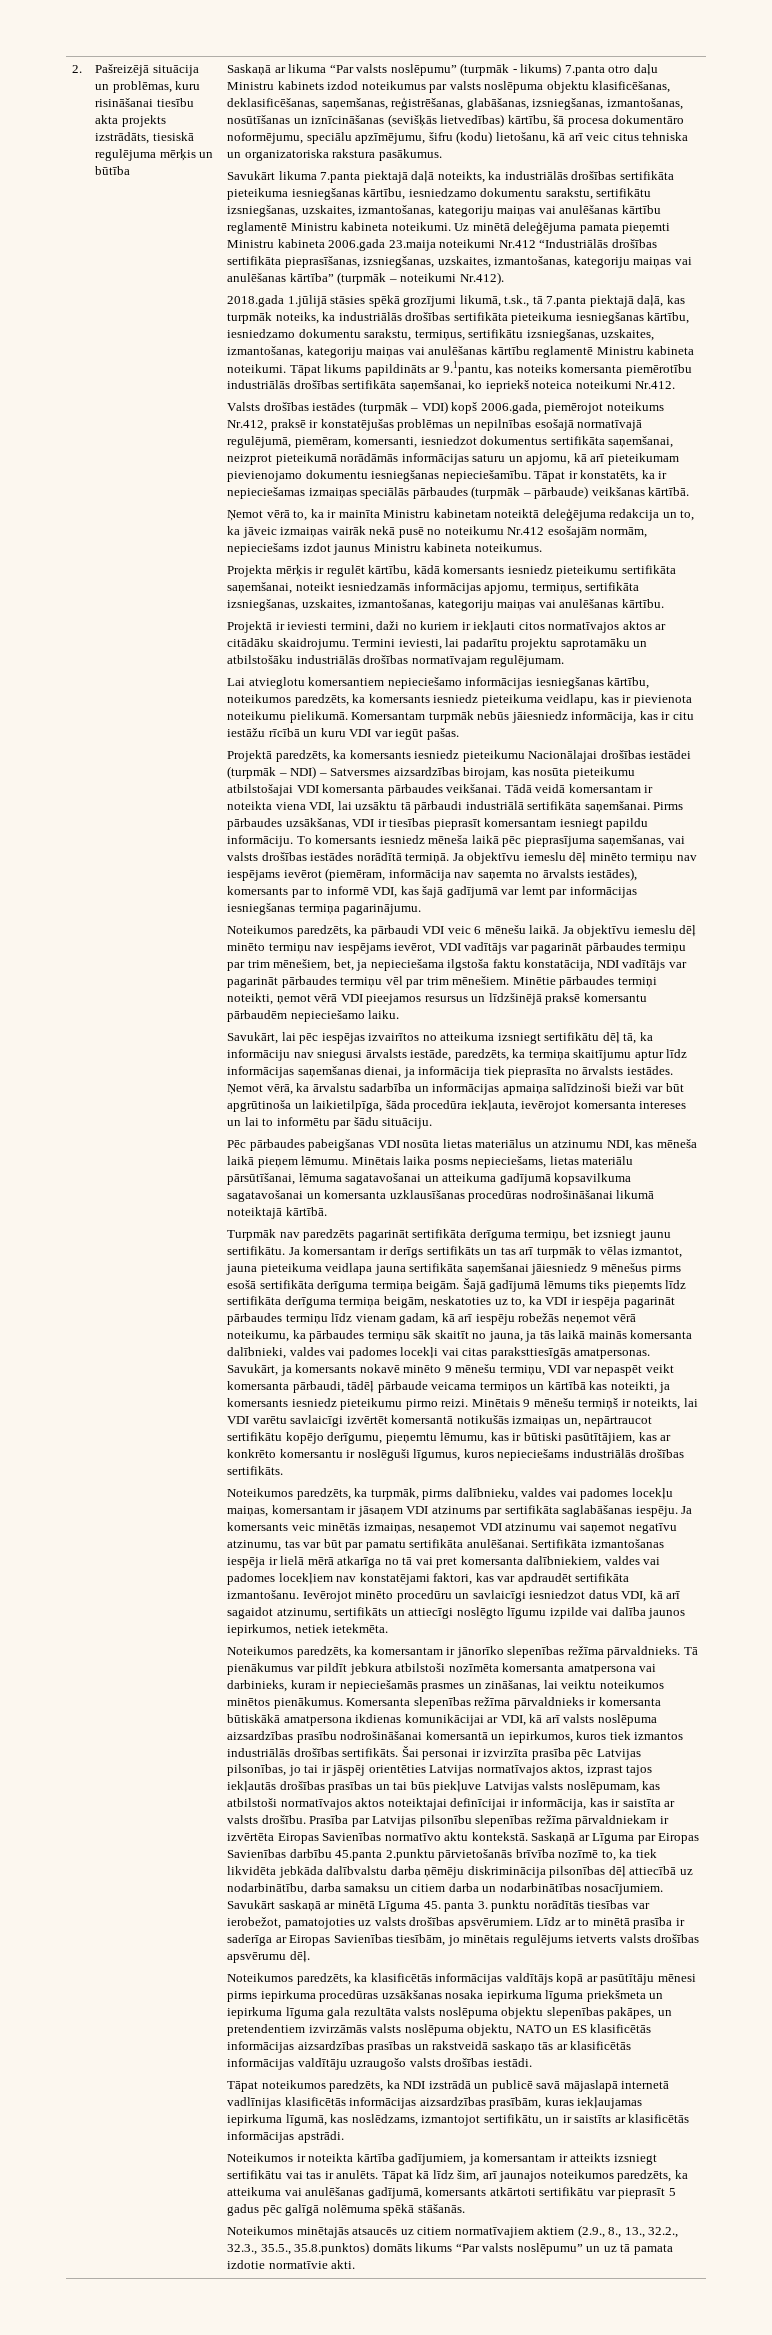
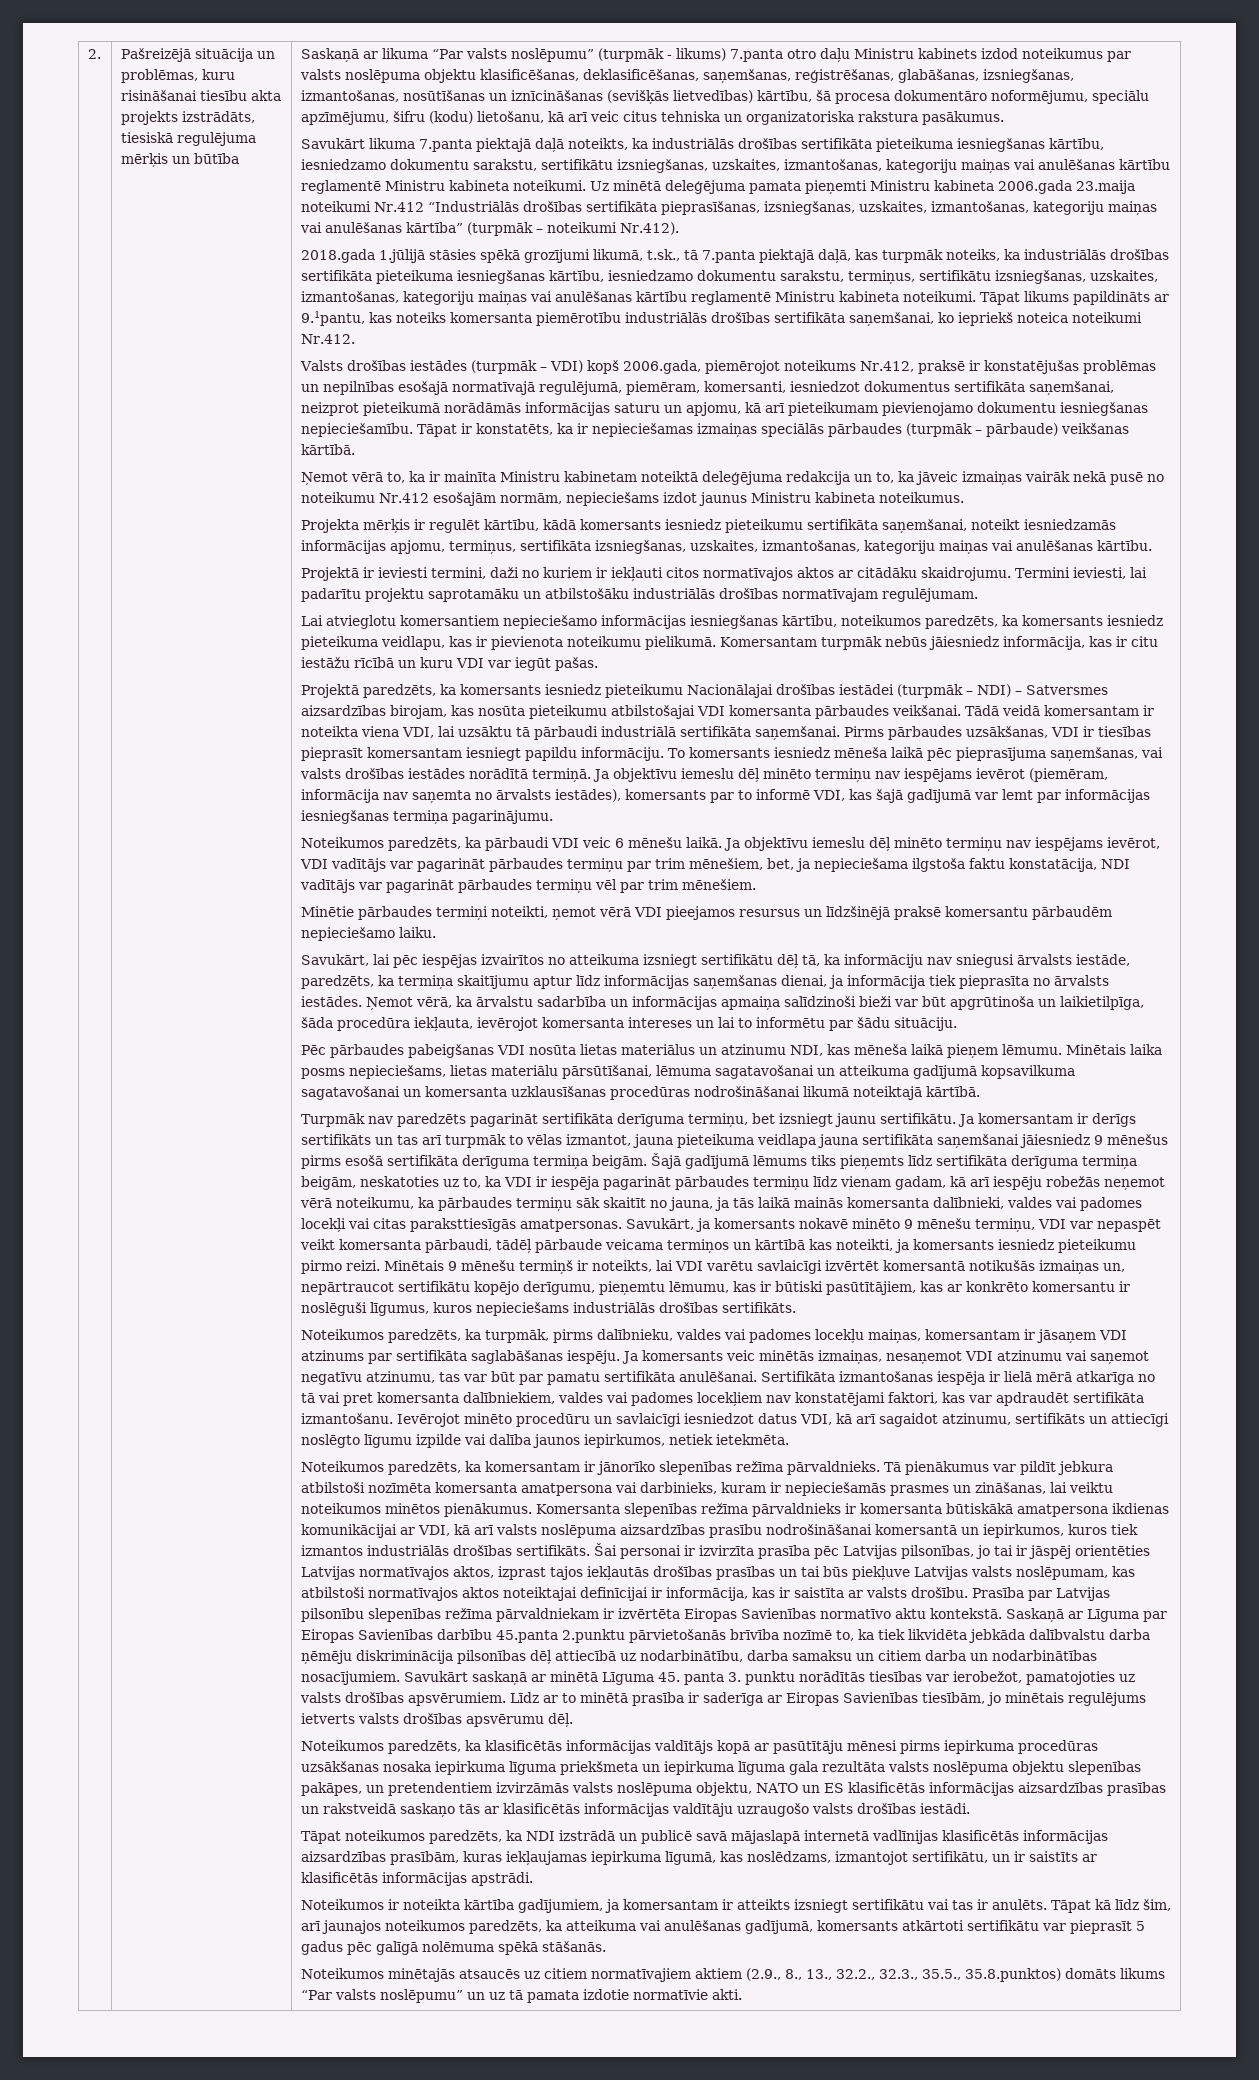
- Ja objektīvu iemeslu dēļ minēto termiņu nav iespējams ievērot, VDI vadītājs var pagarināt pārbaudes termiņu par trim mēnešiem, bet, ja nepieciešama ilgstoša faktu konstatācija, NDI vadītājs var pagarināt pārbaudes termiņu vēl par trim mēnešiem. Minētie pārbaudes termiņi noteikti, ņemot vērā VDI pieejamos resursus un līdzšinējā praksē komersantu pārbaudēm nepieciešamo laiku.
+ Ja objektīvu iemeslu dēļ minēto termiņu nav iespējams ievērot, VDI vadītājs var pagarināt pārbaudes termiņu par trim mēnešiem, bet, ja nepieciešama ilgstoša faktu konstatācija, NDI vadītājs var pagarināt pārbaudes termiņu vēl par trim mēnešiem.
+ Minētie pārbaudes termiņi noteikti, ņemot vērā VDI pieejamos resursus un līdzšinējā praksē komersantu pārbaudēm nepieciešamo laiku.

